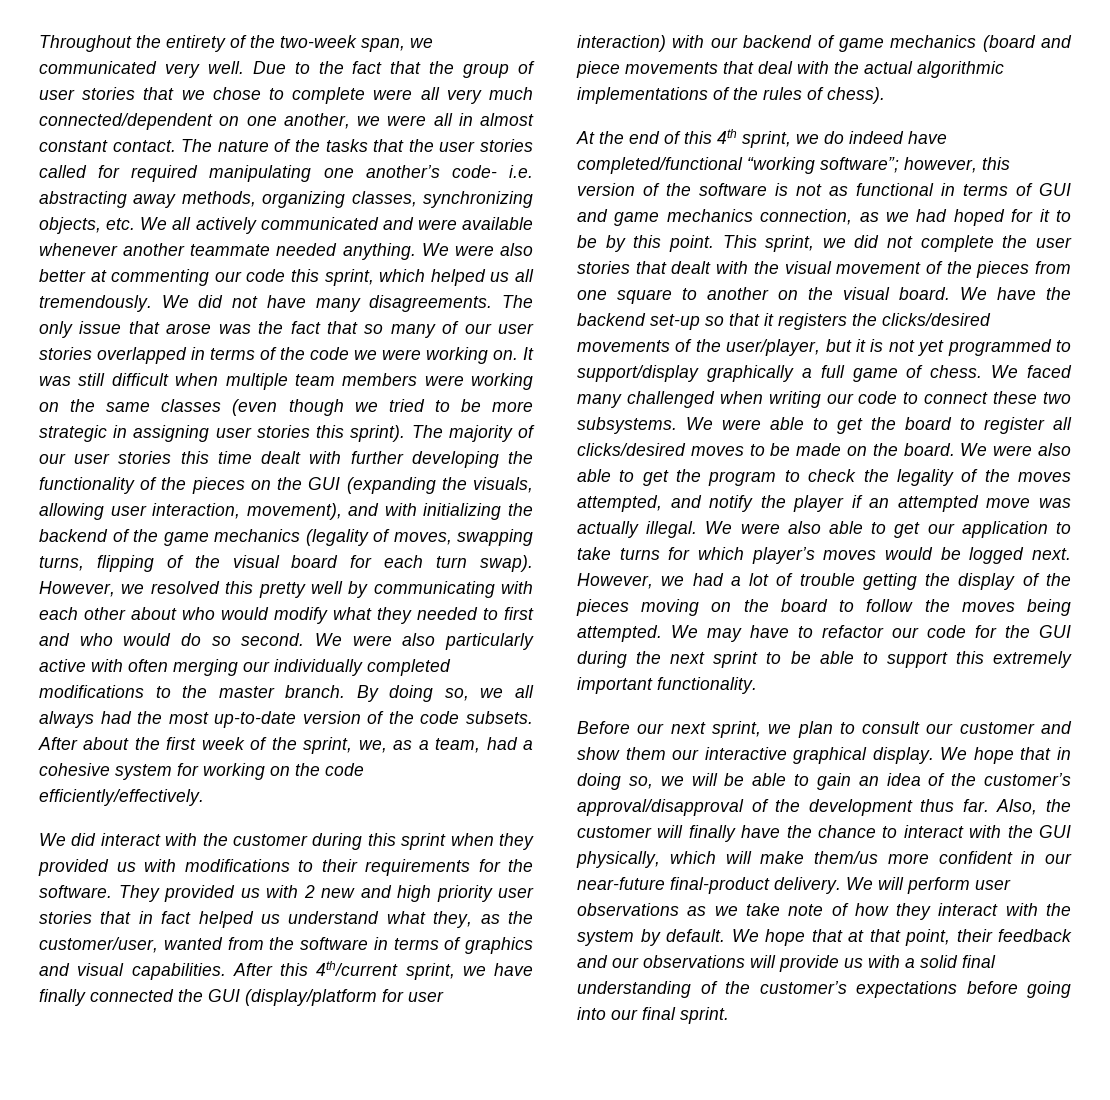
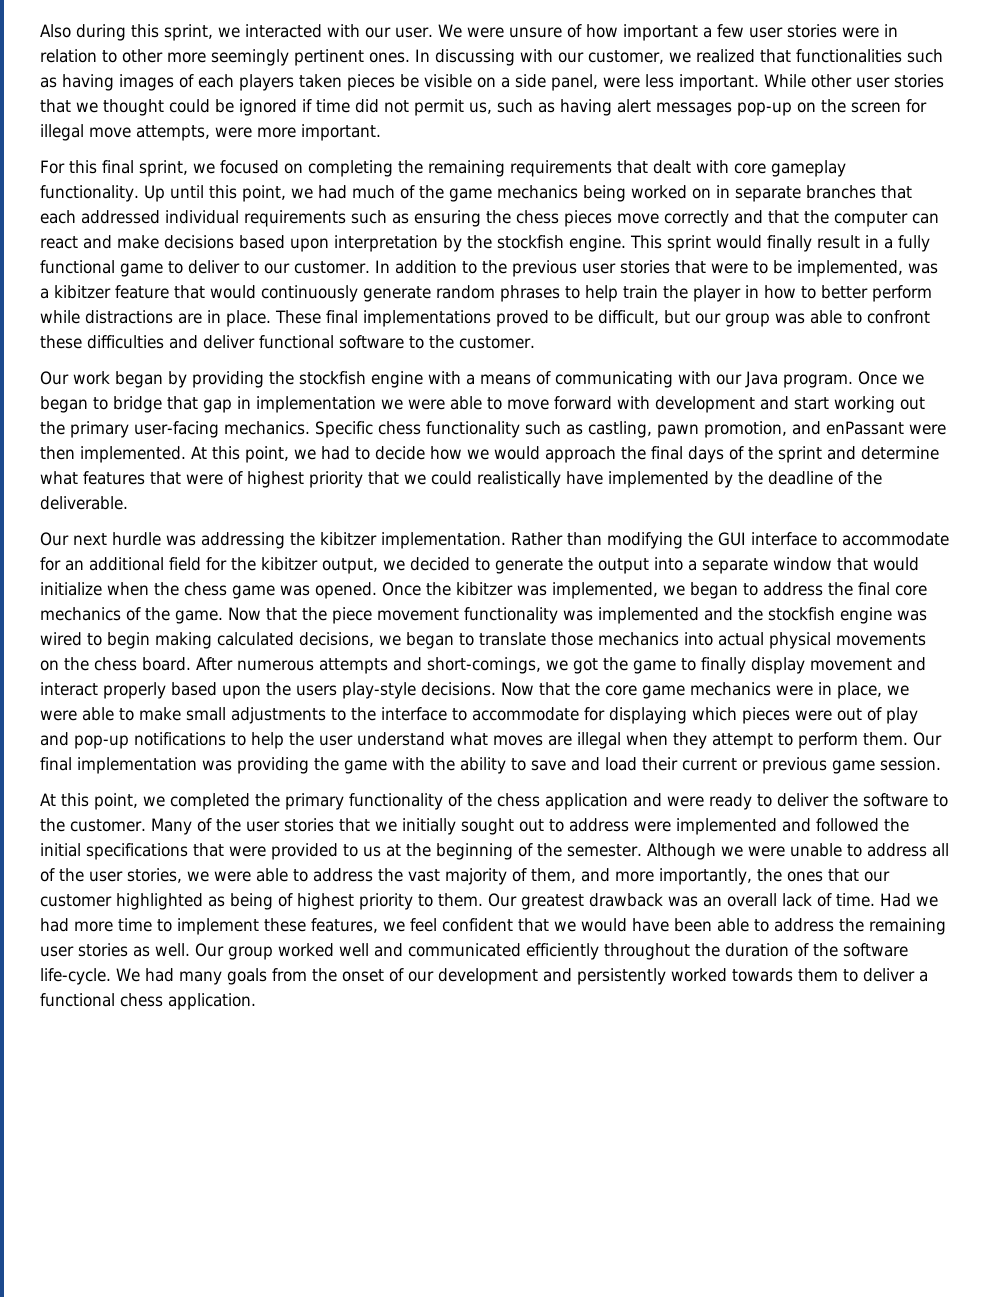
- Throughout the entirety of the two-week span, we communicated very well. Due to the fact that the group of user stories that we chose to complete were all very much connected/dependent on one another, we were all in almost constant contact. The nature of the tasks that the user stories called for required manipulating one another’s code- i.e. abstracting away methods, organizing classes, synchronizing objects, etc. We all actively communicated and were available whenever another teammate needed anything. We were also better at commenting our code this sprint, which helped us all tremendously. We did not have many disagreements. The only issue that arose was the fact that so many of our user stories overlapped in terms of the code we were working on. It was still difficult when multiple team members were working on the same classes (even though we tried to be more strategic in assigning user stories this sprint). The majority of our user stories this time dealt with further developing the functionality of the pieces on the GUI (expanding the visuals, allowing user interaction, movement), and with initializing the backend of the game mechanics (legality of moves, swapping turns, flipping of the visual board for each turn swap). However, we resolved this pretty well by communicating with each other about who would modify what they needed to first and who would do so second. We were also particularly active with often merging our individually completed modifications to the master branch. By doing so, we all always had the most up-to-date version of the code subsets. After about the first week of the sprint, we, as a team, had a cohesive system for working on the code efficiently/effectively.
- We did interact with the customer during this sprint when they provided us with modifications to their requirements for the software. They provided us with 2 new and high priority user stories that in fact helped us understand what they, as the customer/user, wanted from the software in terms of graphics and visual capabilities. After this 4th/current sprint, we have finally connected the GUI (display/platform for user interaction) with our backend of game mechanics (board and piece movements that deal with the actual algorithmic implementations of the rules of chess).
- At the end of this 4th sprint, we do indeed have completed/functional “working software”; however, this version of the software is not as functional in terms of GUI and game mechanics connection, as we had hoped for it to be by this point. This sprint, we did not complete the user stories that dealt with the visual movement of the pieces from one square to another on the visual board. We have the backend set-up so that it registers the clicks/desired movements of the user/player, but it is not yet programmed to support/display graphically a full game of chess. We faced many challenged when writing our code to connect these two subsystems. We were able to get the board to register all clicks/desired moves to be made on the board. We were also able to get the program to check the legality of the moves attempted, and notify the player if an attempted move was actually illegal. We were also able to get our application to take turns for which player’s moves would be logged next. However, we had a lot of trouble getting the display of the pieces moving on the board to follow the moves being attempted. We may have to refactor our code for the GUI during the next sprint to be able to support this extremely important functionality.
- Before our next sprint, we plan to consult our customer and show them our interactive graphical display. We hope that in doing so, we will be able to gain an idea of the customer’s approval/disapproval of the development thus far. Also, the customer will finally have the chance to interact with the GUI physically, which will make them/us more confident in our near-future final-product delivery. We will perform user observations as we take note of how they interact with the system by default. We hope that at that point, their feedback and our observations will provide us with a solid final understanding of the customer’s expectations before going into our final sprint.
+ Also during this sprint, we interacted with our user. We were unsure of how important a few user stories were in relation to other more seemingly pertinent ones. In discussing with our customer, we realized that functionalities such as having images of each players taken pieces be visible on a side panel, were less important. While other user stories that we thought could be ignored if time did not permit us, such as having alert messages pop-up on the screen for illegal move attempts, were more important.
+ For this final sprint, we focused on completing the remaining requirements that dealt with core gameplay functionality. Up until this point, we had much of the game mechanics being worked on in separate branches that each addressed individual requirements such as ensuring the chess pieces move correctly and that the computer can react and make decisions based upon interpretation by the stockfish engine. This sprint would finally result in a fully functional game to deliver to our customer. In addition to the previous user stories that were to be implemented, was a kibitzer feature that would continuously generate random phrases to help train the player in how to better perform while distractions are in place. These final implementations proved to be difficult, but our group was able to confront these difficulties and deliver functional software to the customer.
+ Our work began by providing the stockfish engine with a means of communicating with our Java program. Once we began to bridge that gap in implementation we were able to move forward with development and start working out the primary user-facing mechanics. Specific chess functionality such as castling, pawn promotion, and enPassant were then implemented. At this point, we had to decide how we would approach the final days of the sprint and determine what features that were of highest priority that we could realistically have implemented by the deadline of the deliverable.
+ Our next hurdle was addressing the kibitzer implementation. Rather than modifying the GUI interface to accommodate for an additional field for the kibitzer output, we decided to generate the output into a separate window that would initialize when the chess game was opened. Once the kibitzer was implemented, we began to address the final core mechanics of the game. Now that the piece movement functionality was implemented and the stockfish engine was wired to begin making calculated decisions, we began to translate those mechanics into actual physical movements on the chess board. After numerous attempts and short-comings, we got the game to finally display movement and interact properly based upon the users play-style decisions. Now that the core game mechanics were in place, we were able to make small adjustments to the interface to accommodate for displaying which pieces were out of play and pop-up notifications to help the user understand what moves are illegal when they attempt to perform them. Our final implementation was providing the game with the ability to save and load their current or previous game session.
+ At this point, we completed the primary functionality of the chess application and were ready to deliver the software to the customer. Many of the user stories that we initially sought out to address were implemented and followed the initial specifications that were provided to us at the beginning of the semester. Although we were unable to address all of the user stories, we were able to address the vast majority of them, and more importantly, the ones that our customer highlighted as being of highest priority to them. Our greatest drawback was an overall lack of time. Had we had more time to implement these features, we feel confident that we would have been able to address the remaining user stories as well. Our group worked well and communicated efficiently throughout the duration of the software life-cycle. We had many goals from the onset of our development and persistently worked towards them to deliver a functional chess application.

